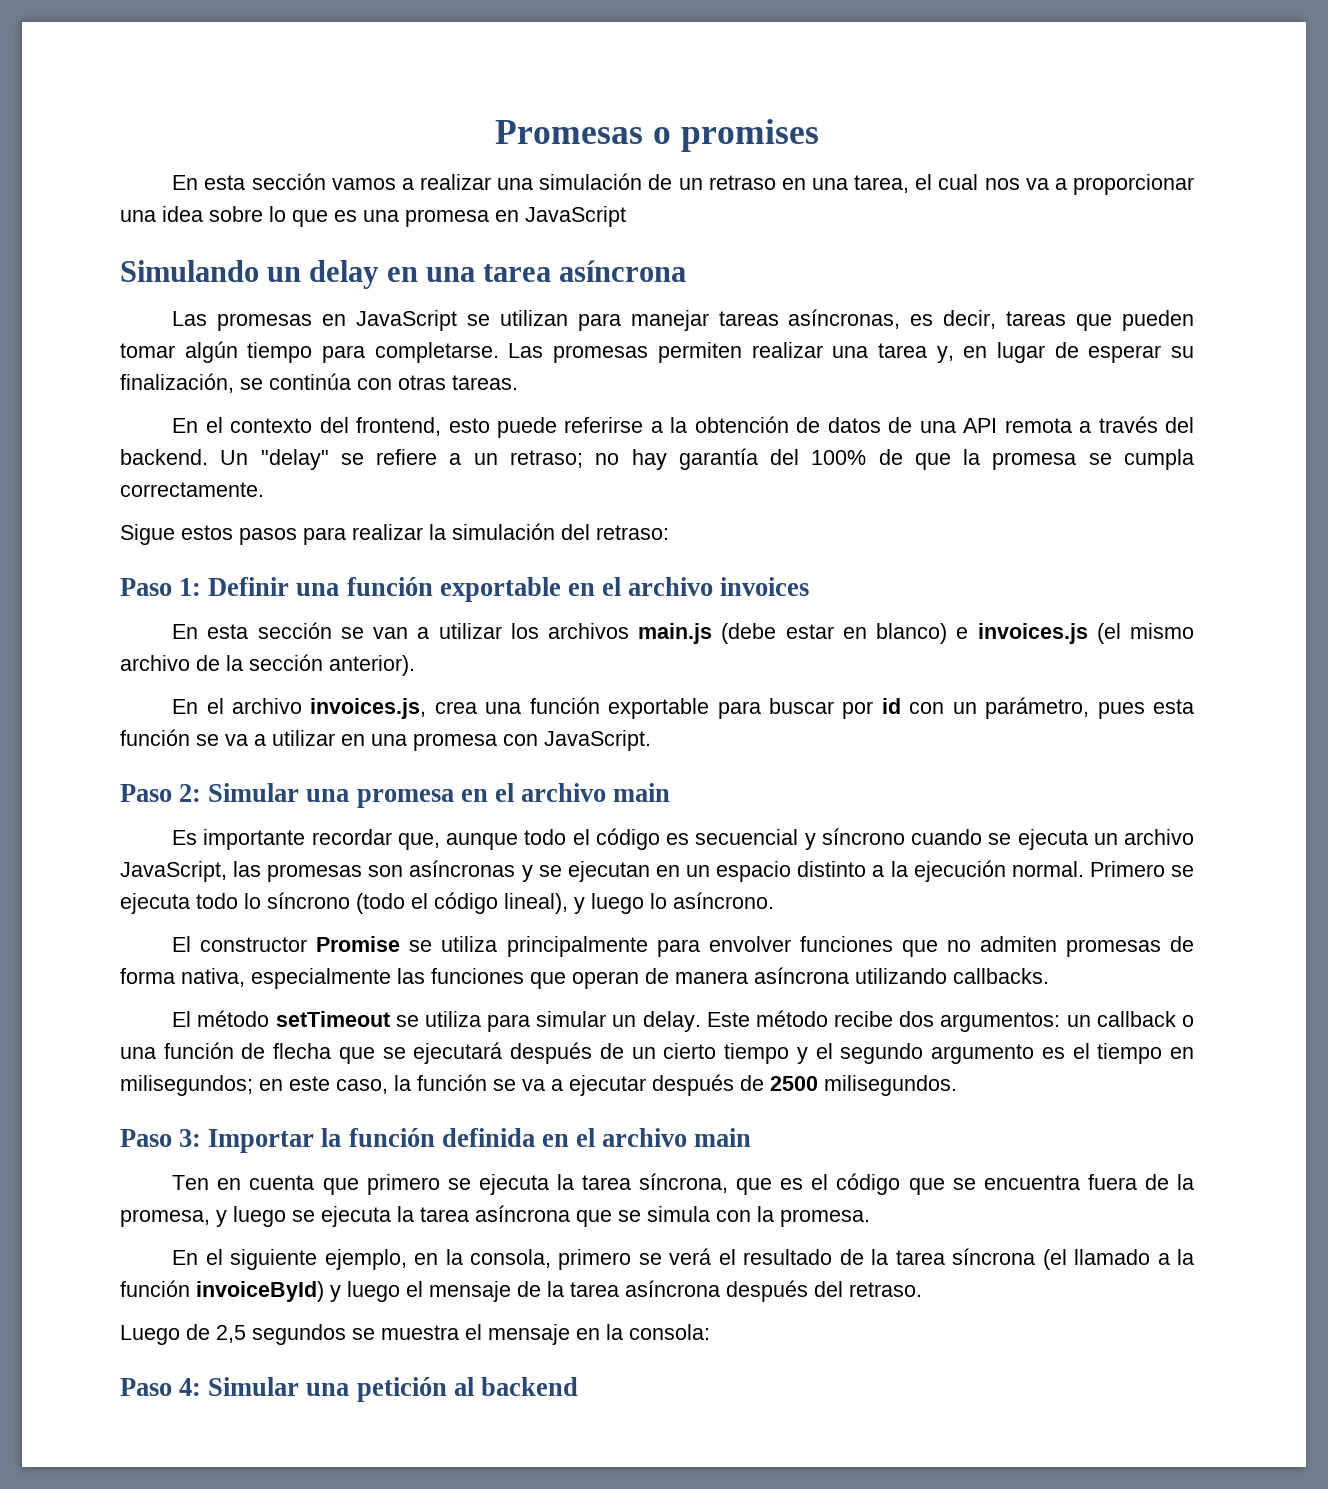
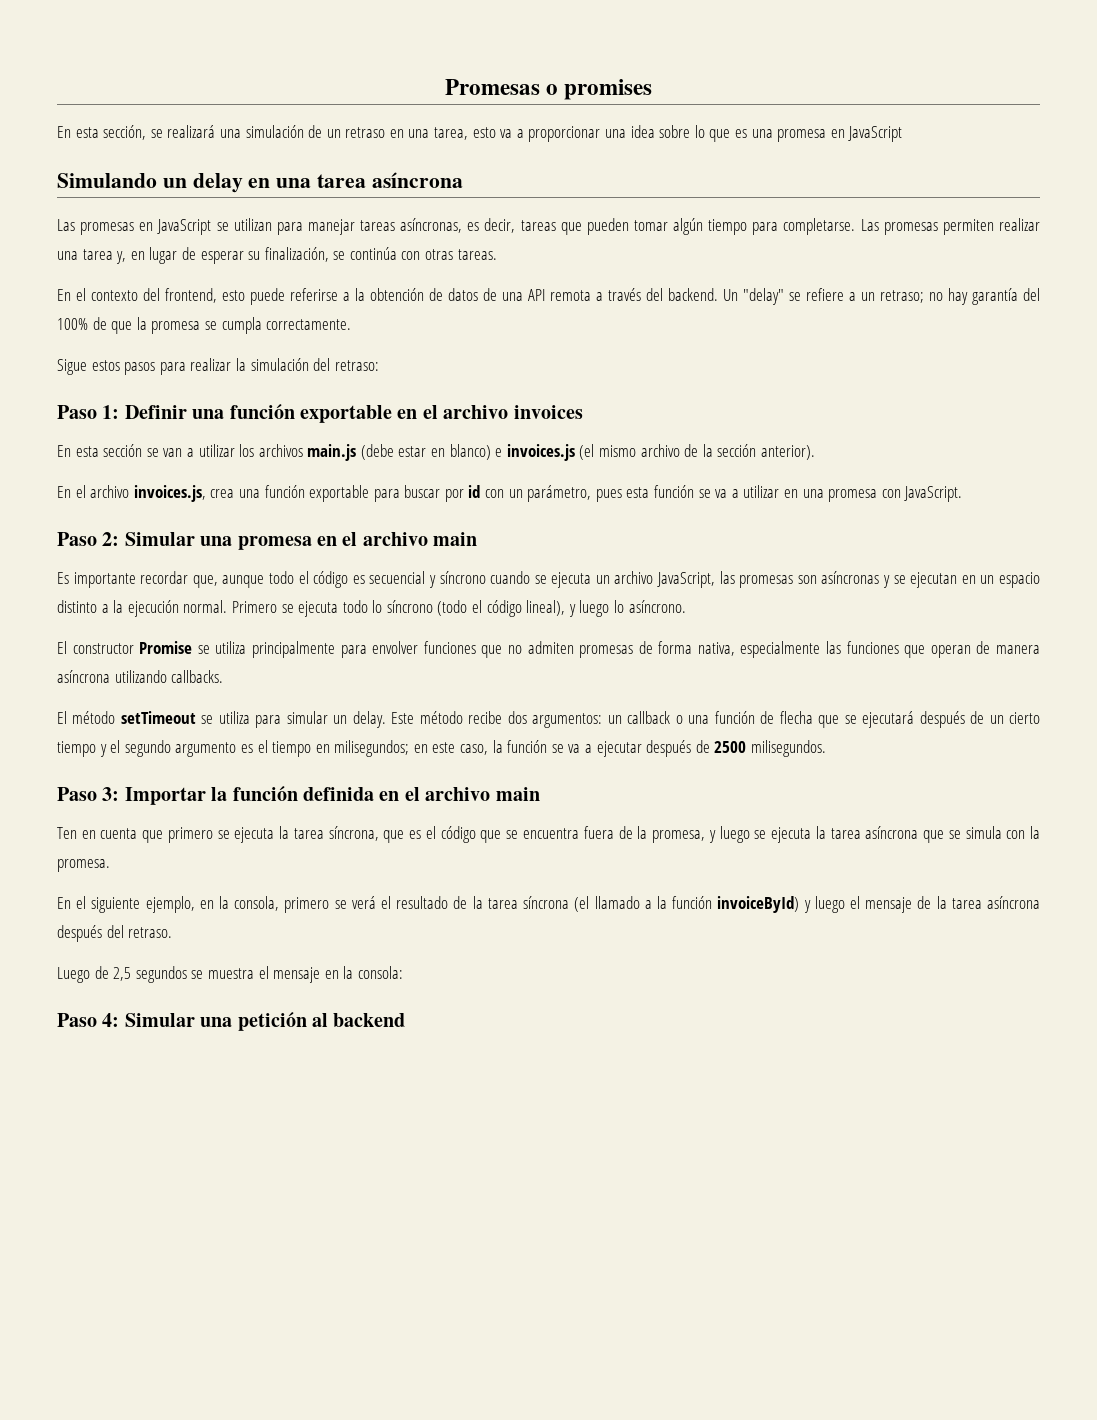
- En esta sección vamos a realizar una simulación de un retraso en una tarea, el cual nos va a proporcionar una idea sobre lo que es una promesa en JavaScript
+ En esta sección, se realizará una simulación de un retraso en una tarea, esto va a proporcionar una idea sobre lo que es una promesa en JavaScript

